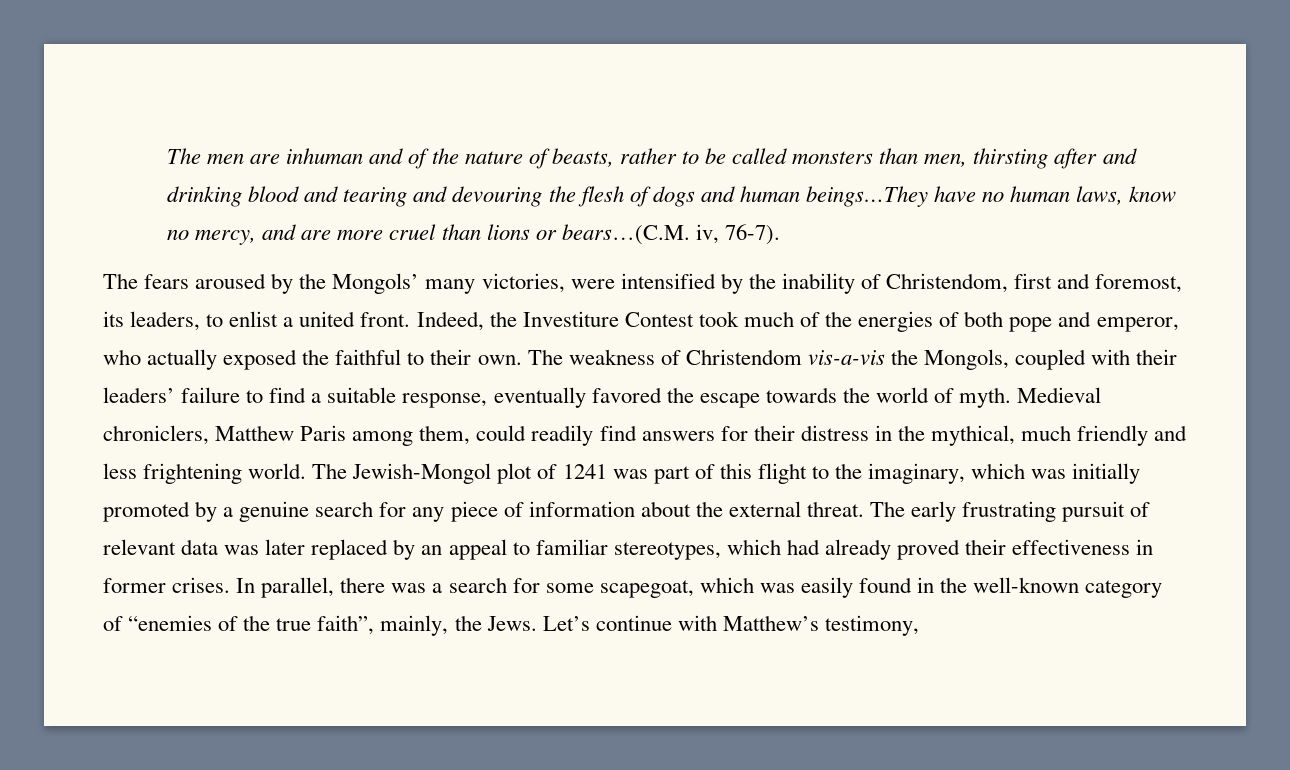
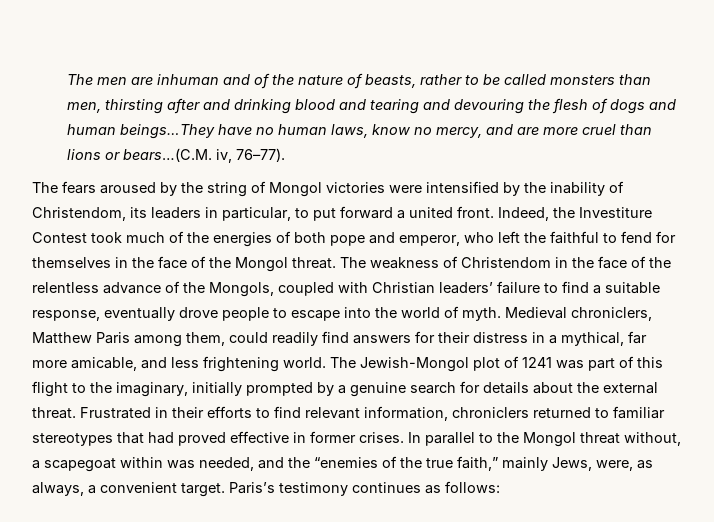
- The men are inhuman and of the nature of beasts, rather to be called monsters than men, thirsting after and drinking blood and tearing and devouring the flesh of dogs and human beings…They have no human laws, know no mercy, and are more cruel than lions or bears…(C.M. iv, 76-7).
+ The men are inhuman and of the nature of beasts, rather to be called monsters than men, thirsting after and drinking blood and tearing and devouring the flesh of dogs and human beings…They have no human laws, know no mercy, and are more cruel than lions or bears…(C.M. iv, 76–77).
- The fears aroused by the Mongols’ many victories, were intensified by the inability of Christendom, first and foremost, its leaders, to enlist a united front.
+ The fears aroused by the string of Mongol victories were intensified by the inability of Christendom, its leaders in particular, to put forward a united front.
- Indeed, the Investiture Contest took much of the energies of both pope and emperor, who actually exposed the faithful to their own. The weakness of Christendom vis-a-vis the Mongols, coupled with their leaders’ failure to find a suitable response, eventually favored the escape towards the world of myth.
+ Indeed, the Investiture Contest took much of the energies of both pope and emperor, who left the faithful to fend for themselves in the face of the Mongol threat. The weakness of Christendom in the face of the relentless advance of the Mongols, coupled with Christian leaders’ failure to find a suitable response, eventually drove people to escape into the world of myth.
- Medieval chroniclers, Matthew Paris among them, could readily find answers for their distress in the mythical, much friendly and less frightening world.
+ Medieval chroniclers, Matthew Paris among them, could readily find answers for their distress in a mythical, far more amicable, and less frightening world.
- The Jewish-Mongol plot of 1241 was part of this flight to the imaginary, which was initially promoted by a genuine search for any piece of information about the external threat. The early frustrating pursuit of relevant data was later replaced by an appeal to familiar stereotypes, which had already proved their effectiveness in former crises. In parallel, there was a search for some scapegoat, which was easily found in the well-known category of “enemies of the true faith”, mainly, the Jews. Let’s continue with Matthew’s testimony,
+ The Jewish-Mongol plot of 1241 was part of this flight to the imaginary, initially prompted by a genuine search for details about the external threat. Frustrated in their efforts to find relevant information, chroniclers returned to familiar stereotypes that had proved effective in former crises. In parallel to the Mongol threat without, a scapegoat within was needed, and the “enemies of the true faith,” mainly Jews, were, as always, a convenient target. Paris’s testimony continues as follows:

